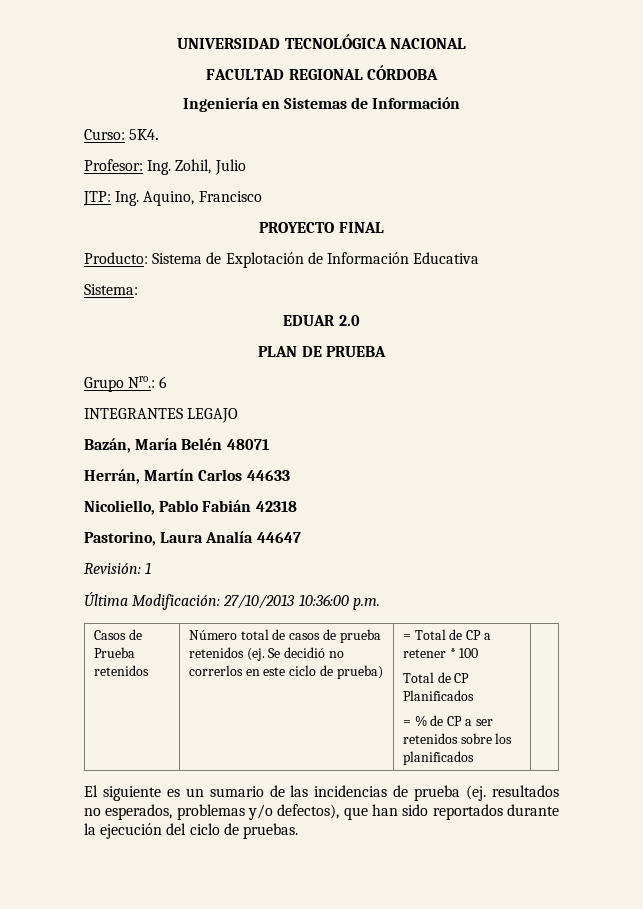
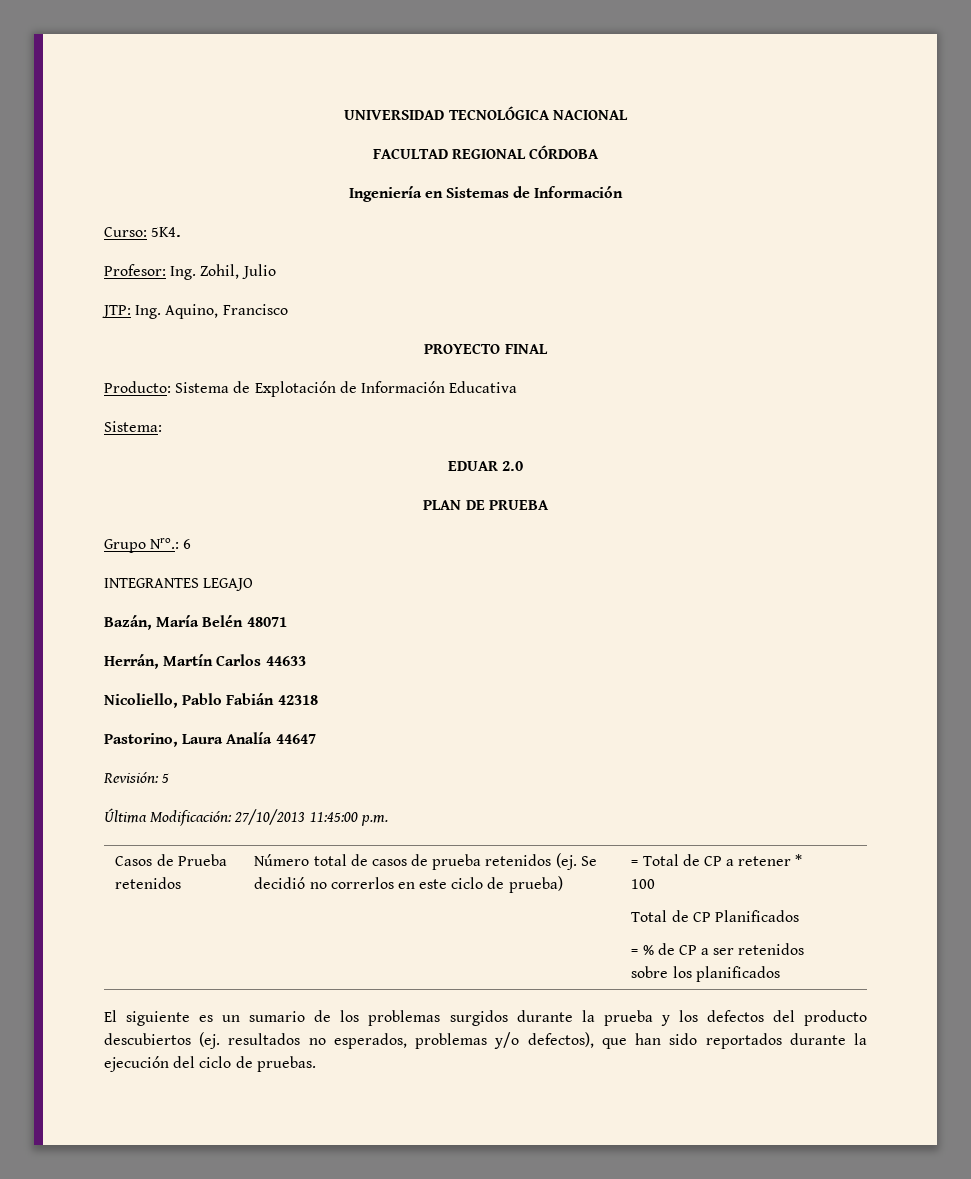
- Revisión: 1
+ Revisión: 5
- Última Modificación: 27/10/2013 10:36:00 p.m.
+ Última Modificación: 27/10/2013 11:45:00 p.m.
- El siguiente es un sumario de las incidencias de prueba (ej. resultados no esperados, problemas y/o defectos), que han sido reportados durante la ejecución del ciclo de pruebas.
+ El siguiente es un sumario de los problemas surgidos durante la prueba y los defectos del producto descubiertos (ej. resultados no esperados, problemas y/o defectos), que han sido reportados durante la ejecución del ciclo de pruebas.

